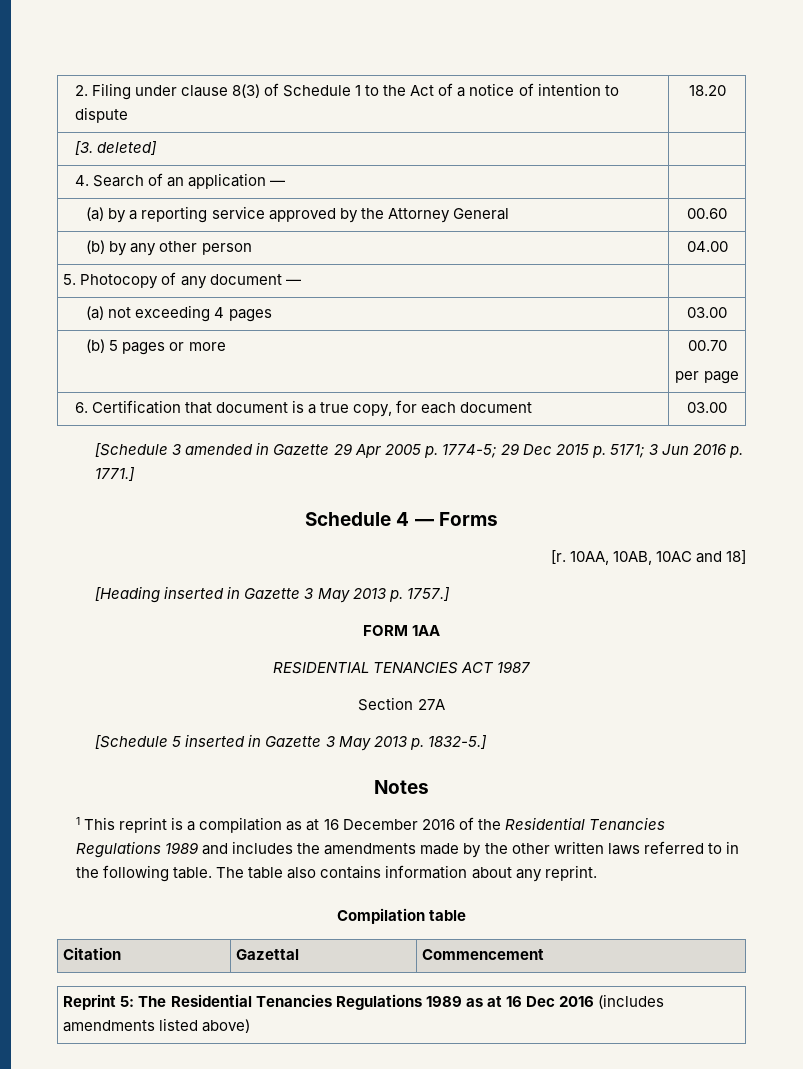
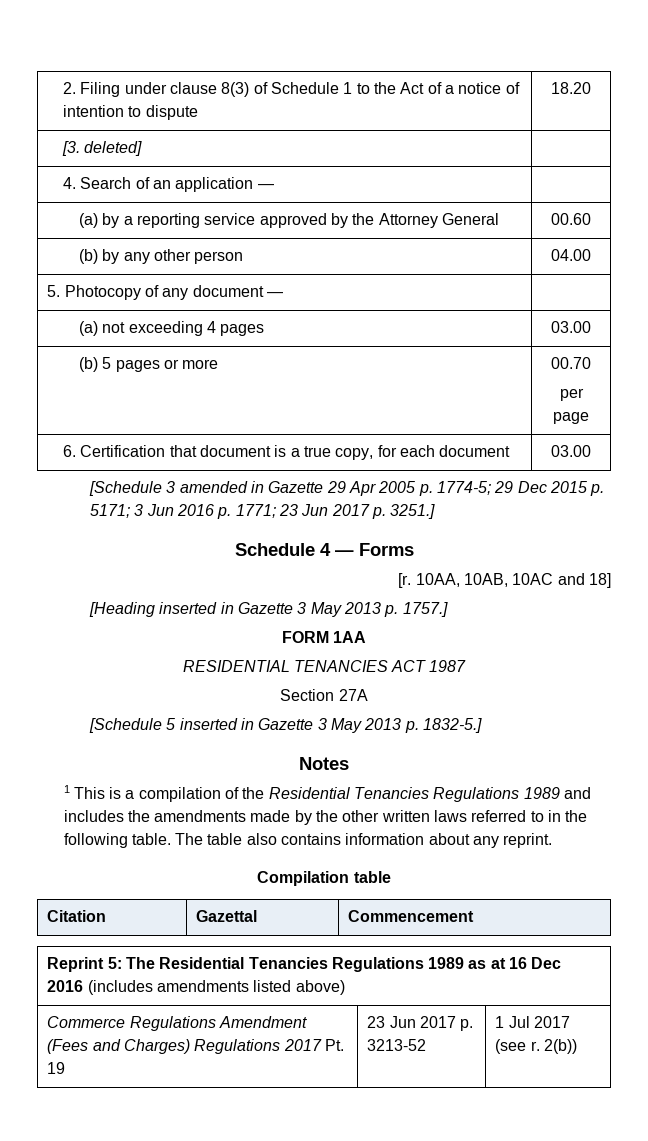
- [Schedule 3 amended in Gazette 29 Apr 2005 p. 1774-5; 29 Dec 2015 p. 5171; 3 Jun 2016 p. 1771.]
+ [Schedule 3 amended in Gazette 29 Apr 2005 p. 1774-5; 29 Dec 2015 p. 5171; 3 Jun 2016 p. 1771; 23 Jun 2017 p. 3251.]
- 1 This reprint is a compilation as at 16 December 2016 of the Residential Tenancies Regulations 1989 and includes the amendments made by the other written laws referred to in the following table.
+ 1 This is a compilation of the Residential Tenancies Regulations 1989 and includes the amendments made by the other written laws referred to in the following table.
+ Commerce Regulations Amendment (Fees and Charges) Regulations 2017 Pt. 19 | 23 Jun 2017 p. 3213-52 | 1 Jul 2017 (see r. 2(b))

